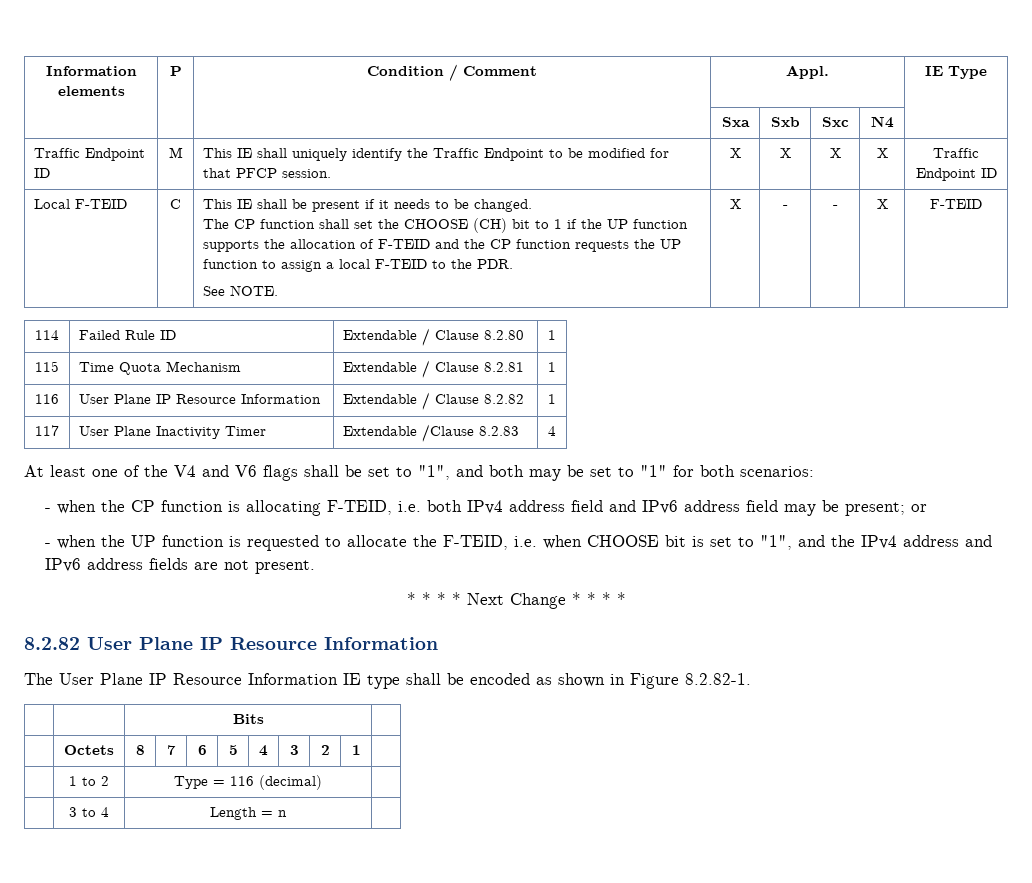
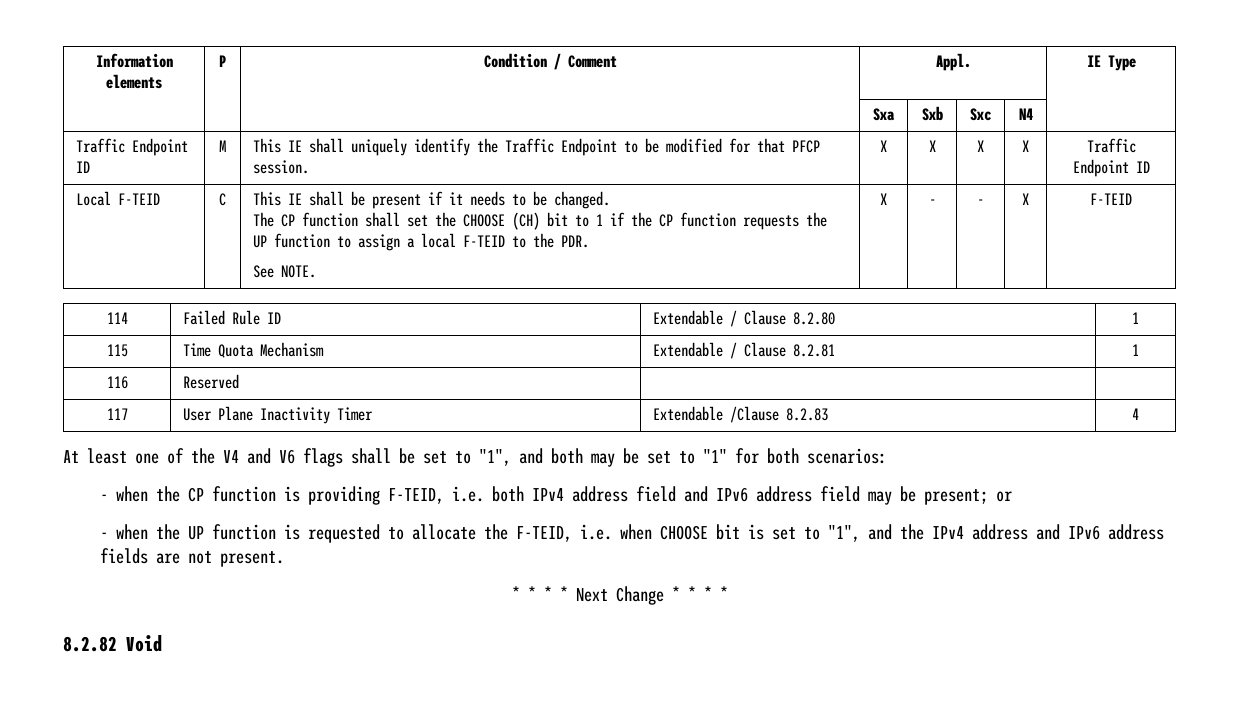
- The CP function shall set the CHOOSE (CH) bit to 1 if the UP function supports the allocation of F-TEID and the CP function requests the UP function to assign a local F-TEID to the PDR.
+ The CP function shall set the CHOOSE (CH) bit to 1 if the CP function requests the UP function to assign a local F-TEID to the PDR.
- 116 | User Plane IP Resource Information | Extendable / Clause 8.2.82 | 1
+ 116 | Reserved | |
- - when the CP function is allocating F-TEID, i.e. both IPv4 address field and IPv6 address field may be present; or
+ - when the CP function is providing F-TEID, i.e. both IPv4 address field and IPv6 address field may be present; or
- 8.2.82 User Plane IP Resource Information
- The User Plane IP Resource Information IE type shall be encoded as shown in Figure 8.2.82-1.
- | | Bits |
- | Octets | 8 | 7 | 6 | 5 | 4 | 3 | 2 | 1 |
- | 1 to 2 | Type = 116 (decimal) |
- | 3 to 4 | Length = n |
+ 8.2.82 Void

